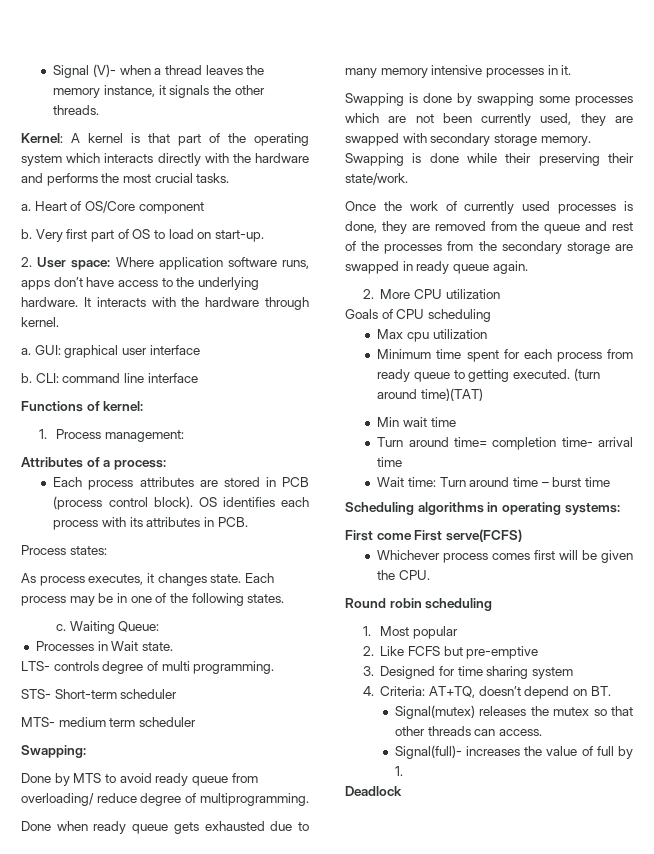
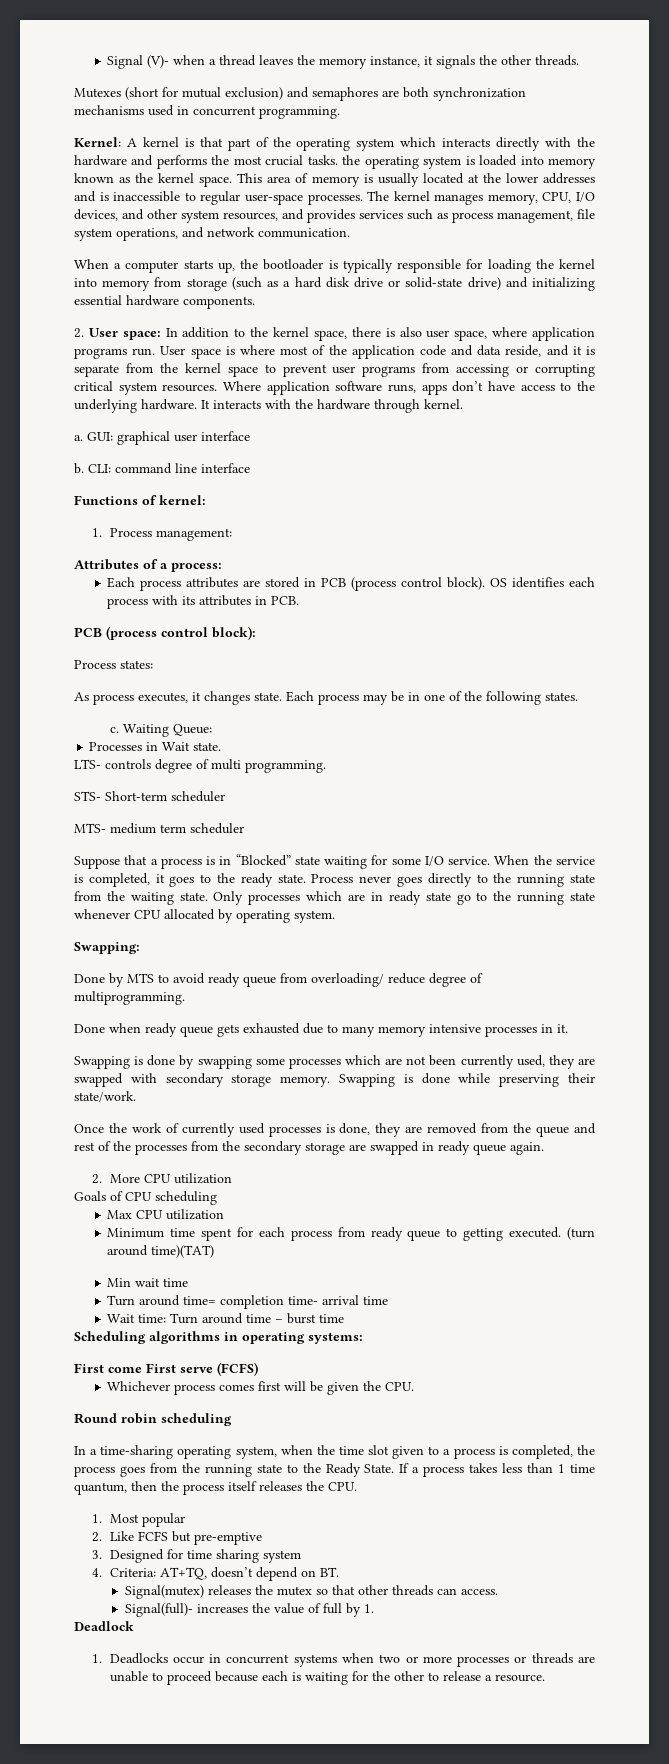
+ Mutexes (short for mutual exclusion) and semaphores are both synchronization mechanisms used in concurrent programming.
- Kernel: A kernel is that part of the operating system which interacts directly with the hardware and performs the most crucial tasks.
- a. Heart of OS/Core component
- b. Very first part of OS to load on start-up.
- 2. User space: Where application software runs, apps don’t have access to the underlying hardware.
+ Kernel: A kernel is that part of the operating system which interacts directly with the hardware and performs the most crucial tasks. the operating system is loaded into memory known as the kernel space. This area of memory is usually located at the lower addresses and is inaccessible to regular user-space processes. The kernel manages memory, CPU, I/O devices, and other system resources, and provides services such as process management, file system operations, and network communication.
+ When a computer starts up, the bootloader is typically responsible for loading the kernel into memory from storage (such as a hard disk drive or solid-state drive) and initializing essential hardware components.
+ 2. User space: In addition to the kernel space, there is also user space, where application programs run. User space is where most of the application code and data reside, and it is separate from the kernel space to prevent user programs from accessing or corrupting critical system resources. Where application software runs, apps don’t have access to the underlying hardware.
+ PCB (process control block):
+ Suppose that a process is in “Blocked” state waiting for some I/O service. When the service is completed, it goes to the ready state. Process never goes directly to the running state from the waiting state. Only processes which are in ready state go to the running state whenever CPU allocated by operating system.
- Swapping is done while their preserving their state/work.
+ Swapping is done while preserving their state/work.
- Max cpu utilization
+ Max CPU utilization
- First come First serve(FCFS)
+ First come First serve (FCFS)
+ In a time-sharing operating system, when the time slot given to a process is completed, the process goes from the running state to the Ready State. If a process takes less than 1 time quantum, then the process itself releases the CPU.
+ 1. Deadlocks occur in concurrent systems when two or more processes or threads are unable to proceed because each is waiting for the other to release a resource.

